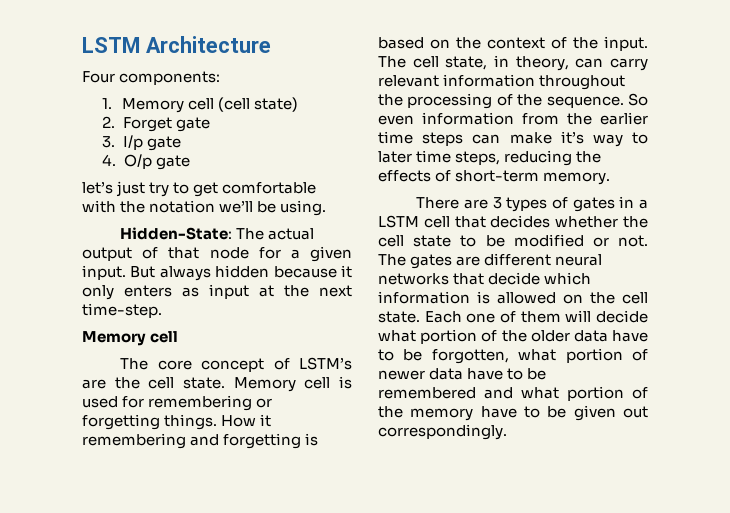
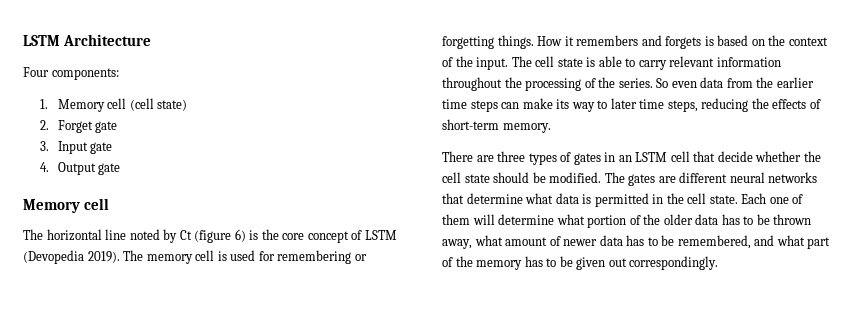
- 3. I/p gate
+ 3. Input gate
- 4. O/p gate
- let’s just try to get comfortable with the notation we’ll be using.
- Hidden-State: The actual output of that node for a given input. But always hidden because it only enters as input at the next time-step.
+ 4. Output gate
  Memory cell
- The core concept of LSTM’s are the cell state. Memory cell is used for remembering or forgetting things.
+ The horizontal line noted by Ct (figure 6) is the core concept of LSTM (Devopedia 2019). The memory cell is used for remembering or forgetting things.
- How it remembering and forgetting is based on the context of the input.
+ How it remembers and forgets is based on the context of the input.
- The cell state, in theory, can carry relevant information throughout the processing of the sequence.
+ The cell state is able to carry relevant information throughout the processing of the series.
- So even information from the earlier time steps can make it’s way to later time steps, reducing the effects of short-term memory.
+ So even data from the earlier time steps can make its way to later time steps, reducing the effects of short-term memory.
- There are 3 types of gates in a LSTM cell that decides whether the cell state to be modified or not.
+ There are three types of gates in an LSTM cell that decide whether the cell state should be modified.
- The gates are different neural networks that decide which information is allowed on the cell state.
+ The gates are different neural networks that determine what data is permitted in the cell state.
- Each one of them will decide what portion of the older data have to be forgotten, what portion of newer data have to be remembered and what portion of the memory have to be given out correspondingly.
+ Each one of them will determine what portion of the older data has to be thrown away, what amount of newer data has to be remembered, and what part of the memory has to be given out correspondingly.

